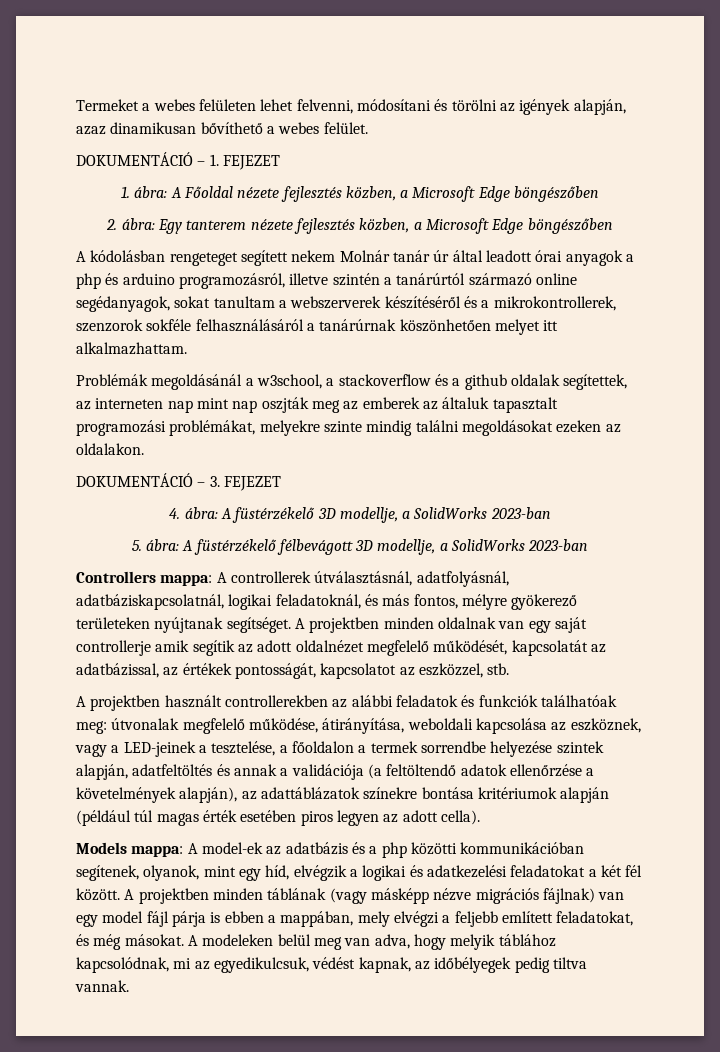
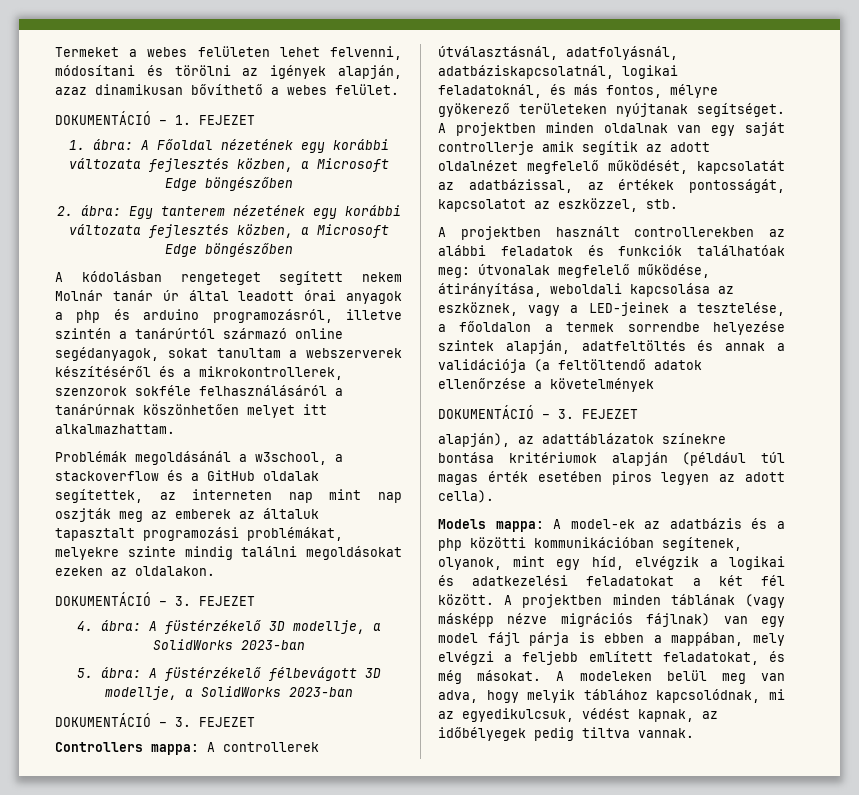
- 1. ábra: A Főoldal nézete fejlesztés közben, a Microsoft Edge böngészőben
+ 1. ábra: A Főoldal nézetének egy korábbi változata fejlesztés közben, a Microsoft Edge böngészőben
- 2. ábra: Egy tanterem nézete fejlesztés közben, a Microsoft Edge böngészőben
+ 2. ábra: Egy tanterem nézetének egy korábbi változata fejlesztés közben, a Microsoft Edge böngészőben
- Problémák megoldásánál a w3school, a stackoverflow és a github oldalak segítettek, az interneten nap mint nap oszjták meg az emberek az általuk tapasztalt programozási problémákat, melyekre szinte mindig találni megoldásokat ezeken az oldalakon.
+ Problémák megoldásánál a w3school, a stackoverflow és a GitHub oldalak segítettek, az interneten nap mint nap oszjták meg az emberek az általuk tapasztalt programozási problémákat, melyekre szinte mindig találni megoldásokat ezeken az oldalakon.
  5. ábra: A füstérzékelő félbevágott 3D modellje, a SolidWorks 2023-ban
+ DOKUMENTÁCIÓ – 3. FEJEZET
- A projektben használt controllerekben az alábbi feladatok és funkciók találhatóak meg: útvonalak megfelelő működése, átirányítása, weboldali kapcsolása az eszköznek, vagy a LED-jeinek a tesztelése, a főoldalon a termek sorrendbe helyezése szintek alapján, adatfeltöltés és annak a validációja (a feltöltendő adatok ellenőrzése a követelmények alapján), az adattáblázatok színekre bontása kritériumok alapján (például túl magas érték esetében piros legyen az adott cella).
+ A projektben használt controllerekben az alábbi feladatok és funkciók találhatóak meg: útvonalak megfelelő működése, átirányítása, weboldali kapcsolása az eszköznek, vagy a LED-jeinek a tesztelése, a főoldalon a termek sorrendbe helyezése szintek alapján, adatfeltöltés és annak a validációja (a feltöltendő adatok ellenőrzése a követelmények
+ DOKUMENTÁCIÓ – 3. FEJEZET
+ alapján), az adattáblázatok színekre bontása kritériumok alapján (például túl magas érték esetében piros legyen az adott cella).

